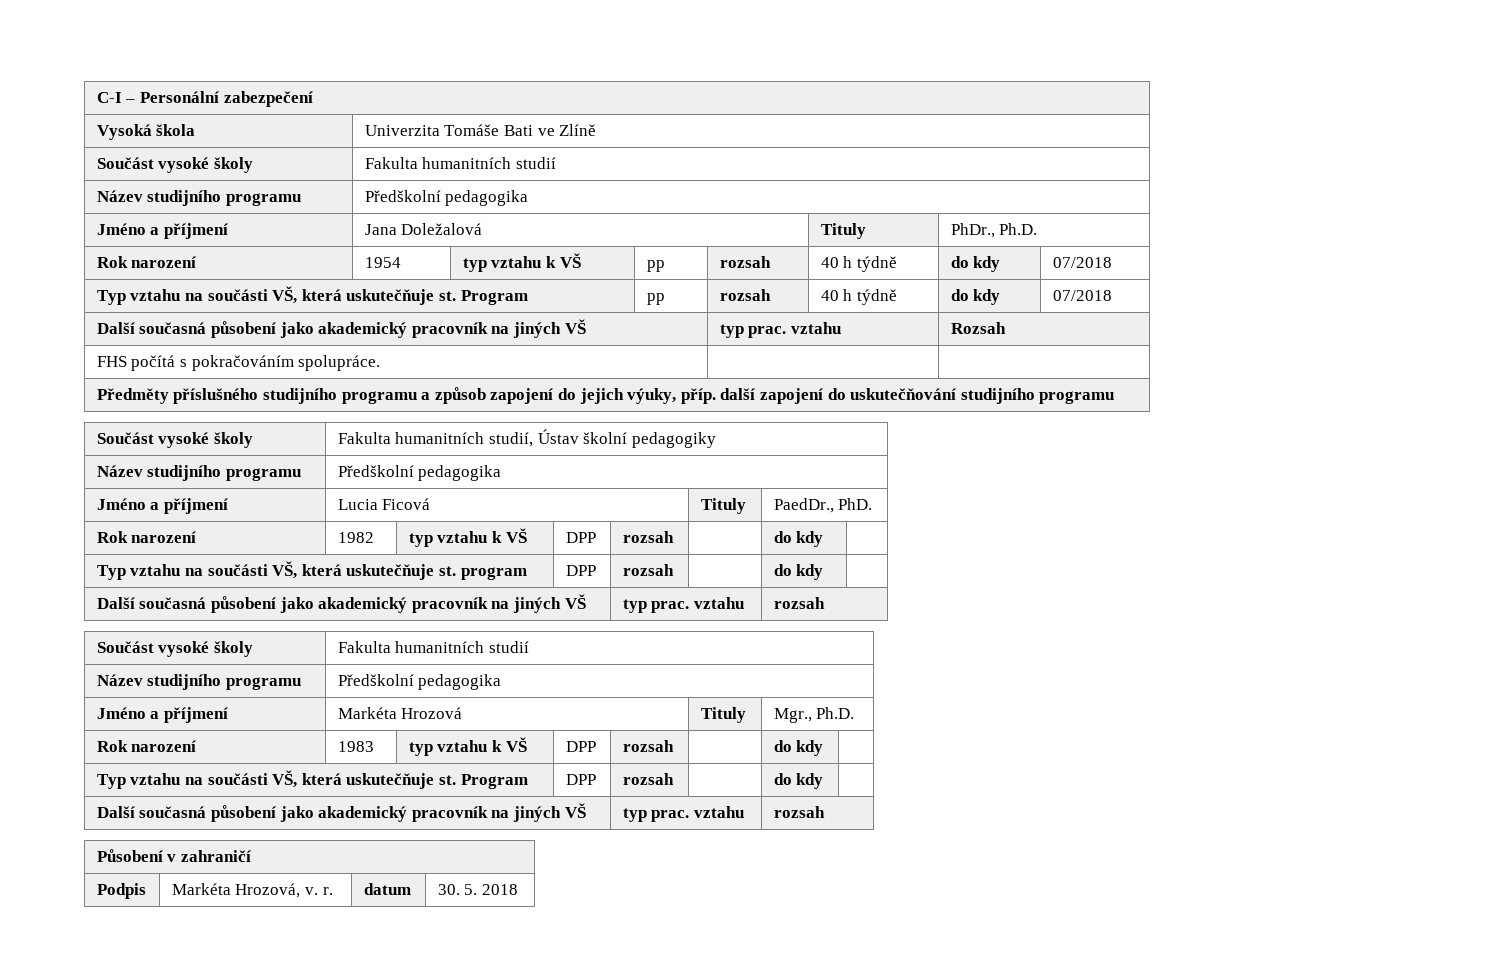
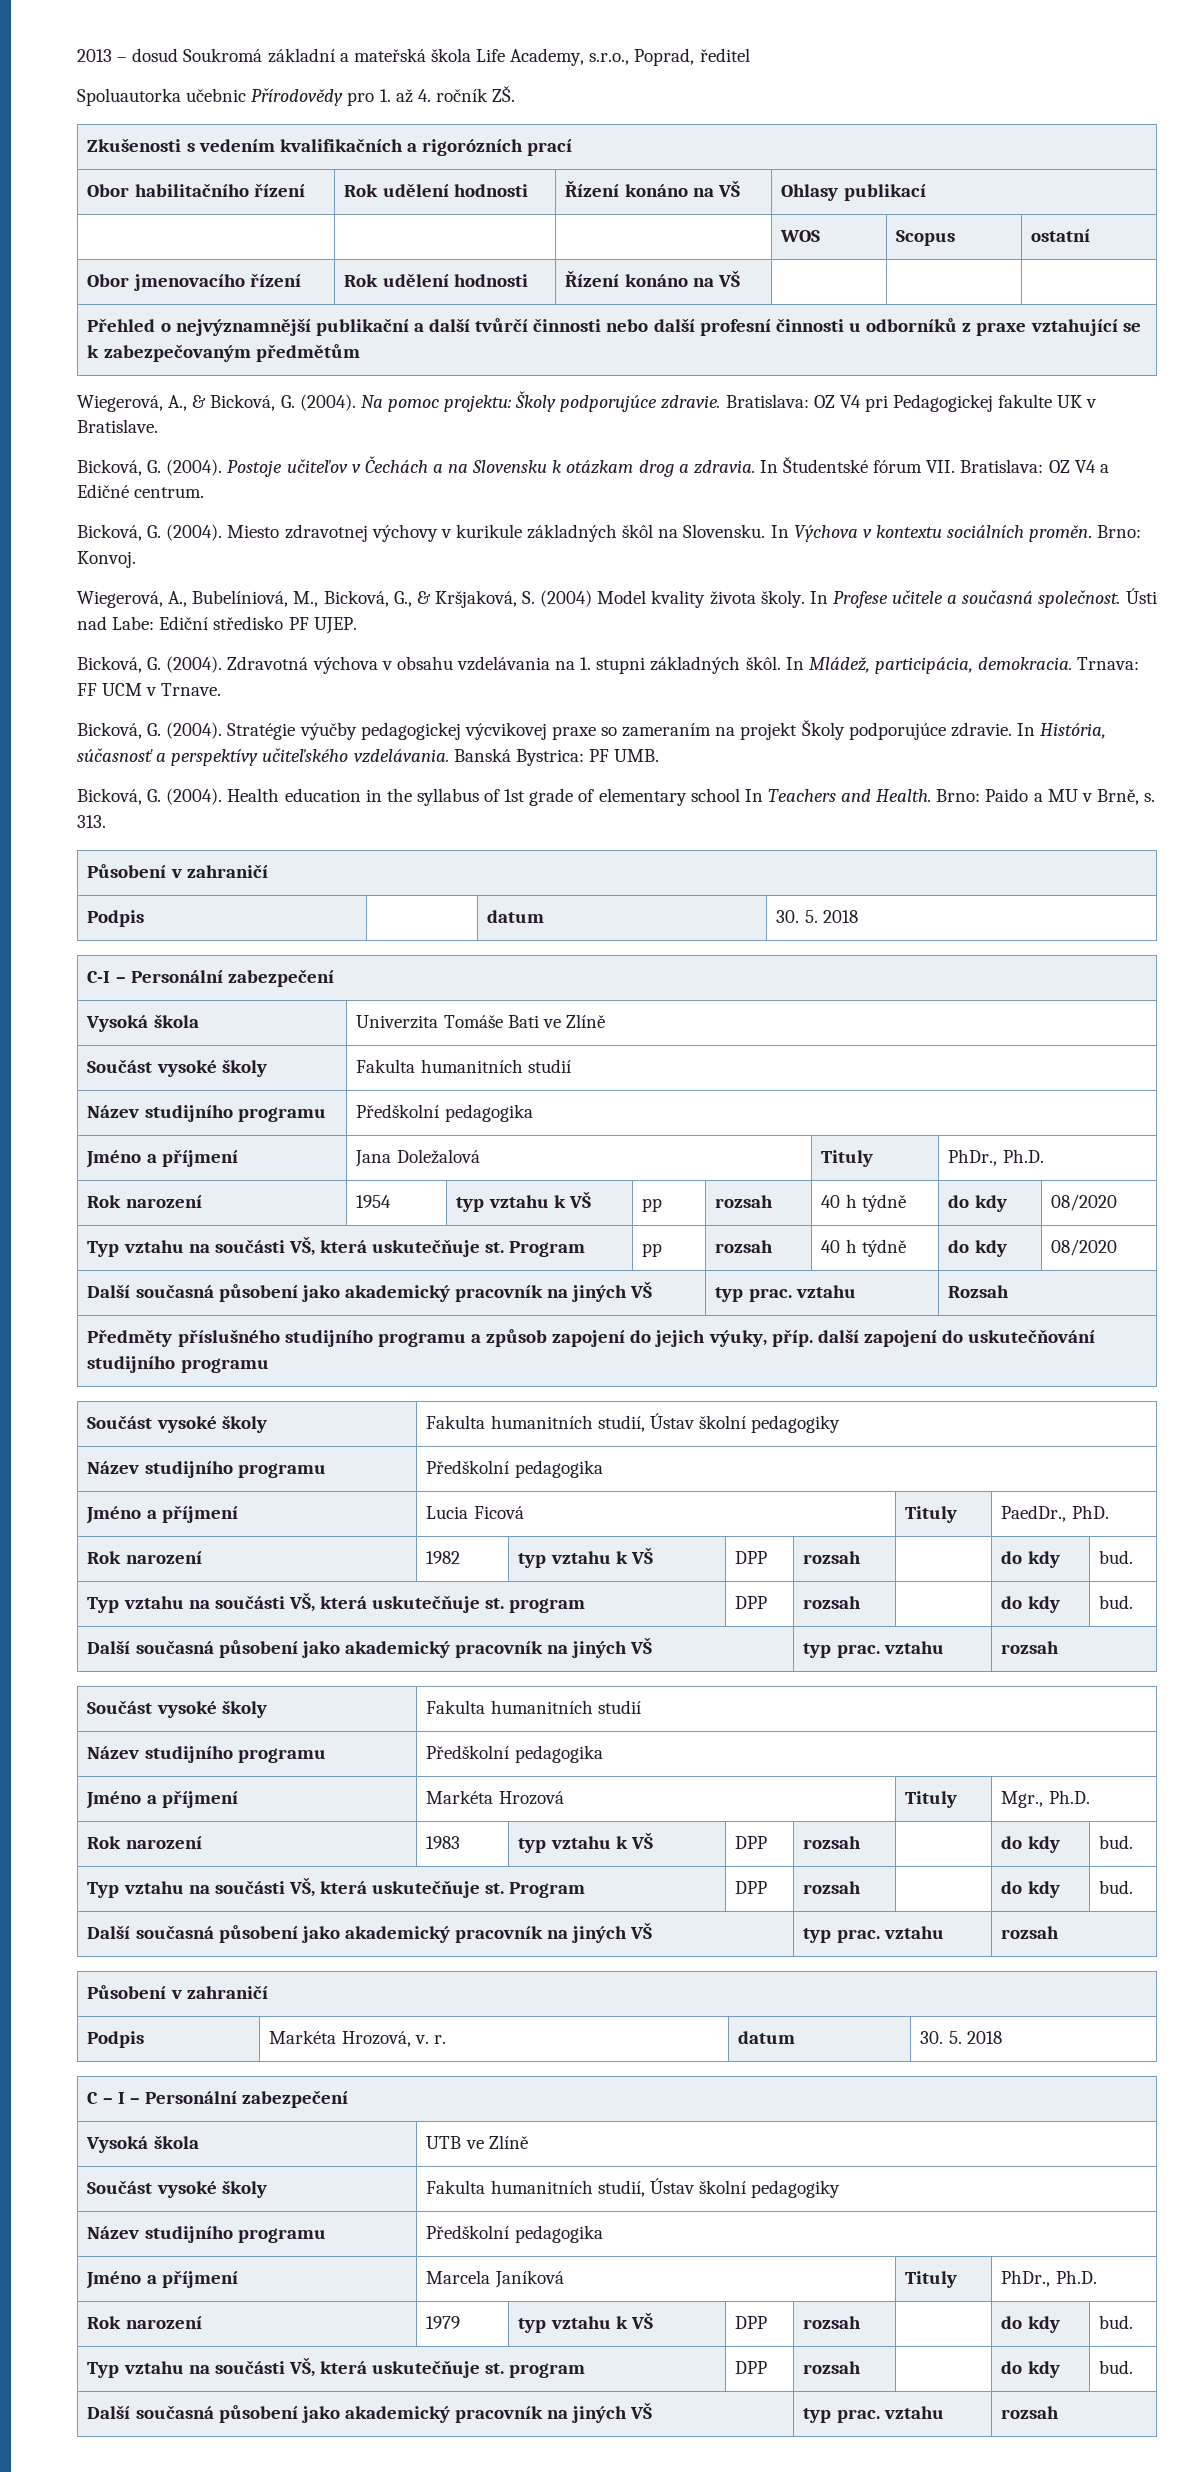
+ 2013 – dosud Soukromá základní a mateřská škola Life Academy, s.r.o., Poprad, ředitel
+ Spoluautorka učebnic Přírodovědy pro 1. až 4. ročník ZŠ.
+ Zkušenosti s vedením kvalifikačních a rigorózních prací
+ Obor habilitačního řízení | Rok udělení hodnosti | Řízení konáno na VŠ | Ohlasy publikací
+ | | | WOS | Scopus | ostatní
+ Obor jmenovacího řízení | Rok udělení hodnosti | Řízení konáno na VŠ | | |
+ Přehled o nejvýznamnější publikační a další tvůrčí činnosti nebo další profesní činnosti u odborníků z praxe vztahující se k zabezpečovaným předmětům
+ Wiegerová, A., & Bicková, G. (2004). Na pomoc projektu: Školy podporujúce zdravie. Bratislava: OZ V4 pri Pedagogickej fakulte UK v Bratislave.
+ Bicková, G. (2004). Postoje učiteľov v Čechách a na Slovensku k otázkam drog a zdravia. In Študentské fórum VII. Bratislava: OZ V4 a Edičné centrum.
+ Bicková, G. (2004). Miesto zdravotnej výchovy v kurikule základných škôl na Slovensku. In Výchova v kontextu sociálních proměn. Brno: Konvoj.
+ Wiegerová, A., Bubelíniová, M., Bicková, G., & Kršjaková, S. (2004) Model kvality života školy. In Profese učitele a současná společnost. Ústi nad Labe: Ediční středisko PF UJEP.
+ Bicková, G. (2004). Zdravotná výchova v obsahu vzdelávania na 1. stupni základných škôl. In Mládež, participácia, demokracia. Trnava: FF UCM v Trnave.
+ Bicková, G. (2004). Stratégie výučby pedagogickej výcvikovej praxe so zameraním na projekt Školy podporujúce zdravie. In História, súčasnosť a perspektívy učiteľského vzdelávania. Banská Bystrica: PF UMB.
+ Bicková, G. (2004). Health education in the syllabus of 1st grade of elementary school In Teachers and Health. Brno: Paido a MU v Brně, s. 313.
+ Působení v zahraničí
+ Podpis | | datum | 30. 5. 2018
- Rok narození | 1954 | typ vztahu k VŠ | pp | rozsah | 40 h týdně | do kdy | 07/2018
+ Rok narození | 1954 | typ vztahu k VŠ | pp | rozsah | 40 h týdně | do kdy | 08/2020
- Typ vztahu na součásti VŠ, která uskutečňuje st. Program | pp | rozsah | 40 h týdně | do kdy | 07/2018
+ Typ vztahu na součásti VŠ, která uskutečňuje st. Program | pp | rozsah | 40 h týdně | do kdy | 08/2020
- FHS počítá s pokračováním spolupráce. | |
- Rok narození | 1982 | typ vztahu k VŠ | DPP | rozsah | | do kdy |
- Typ vztahu na součásti VŠ, která uskutečňuje st. program | DPP | rozsah | | do kdy |
+ Rok narození | 1982 | typ vztahu k VŠ | DPP | rozsah | | do kdy | bud.
+ Typ vztahu na součásti VŠ, která uskutečňuje st. program | DPP | rozsah | | do kdy | bud.
- Rok narození | 1983 | typ vztahu k VŠ | DPP | rozsah | | do kdy |
+ Rok narození | 1983 | typ vztahu k VŠ | DPP | rozsah | | do kdy | bud.
- Typ vztahu na součásti VŠ, která uskutečňuje st. Program | DPP | rozsah | | do kdy |
+ Typ vztahu na součásti VŠ, která uskutečňuje st. Program | DPP | rozsah | | do kdy | bud.
+ C – I – Personální zabezpečení
+ Vysoká škola | UTB ve Zlíně
+ Součást vysoké školy | Fakulta humanitních studií, Ústav školní pedagogiky
+ Název studijního programu | Předškolní pedagogika
+ Jméno a příjmení | Marcela Janíková | Tituly | PhDr., Ph.D.
+ Rok narození | 1979 | typ vztahu k VŠ | DPP | rozsah | | do kdy | bud.
+ Typ vztahu na součásti VŠ, která uskutečňuje st. program | DPP | rozsah | | do kdy | bud.
+ Další současná působení jako akademický pracovník na jiných VŠ | typ prac. vztahu | rozsah

